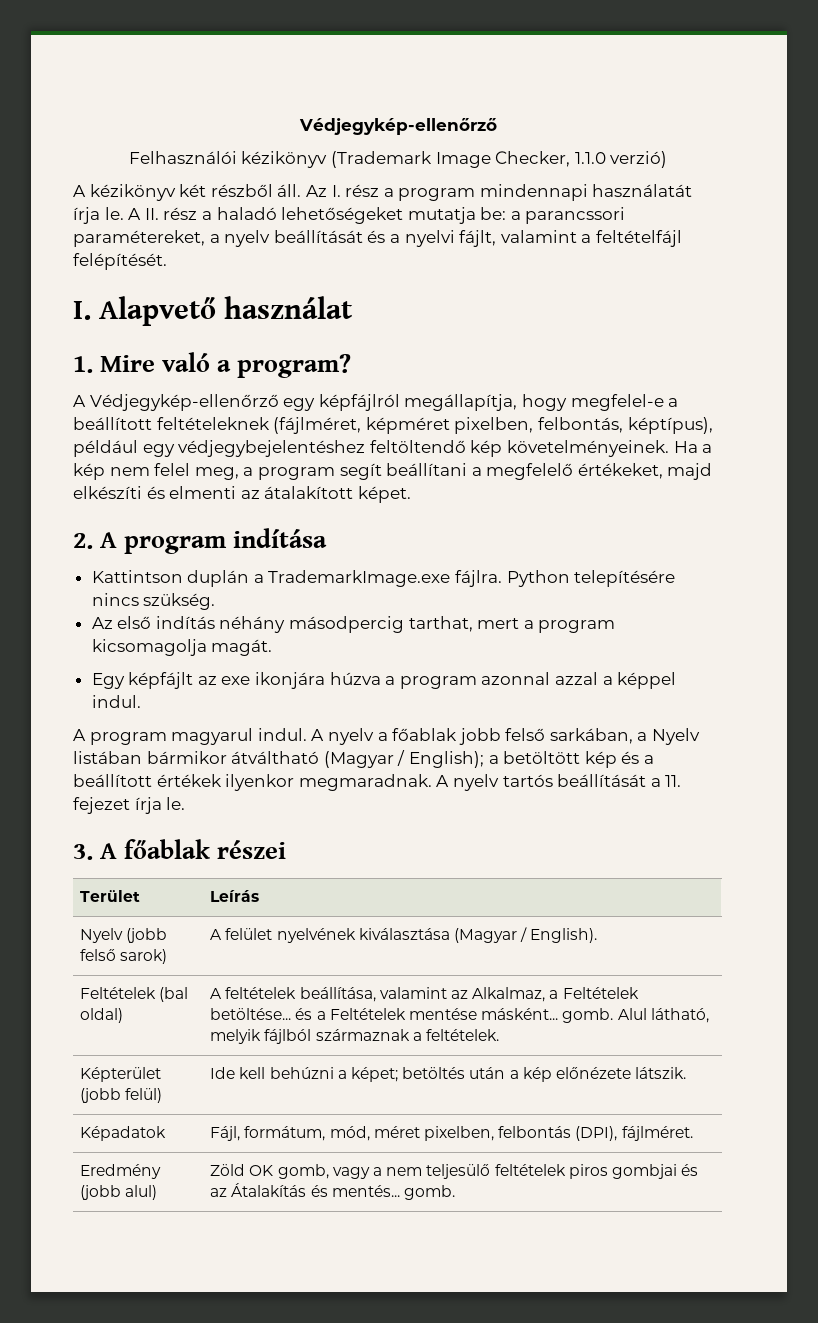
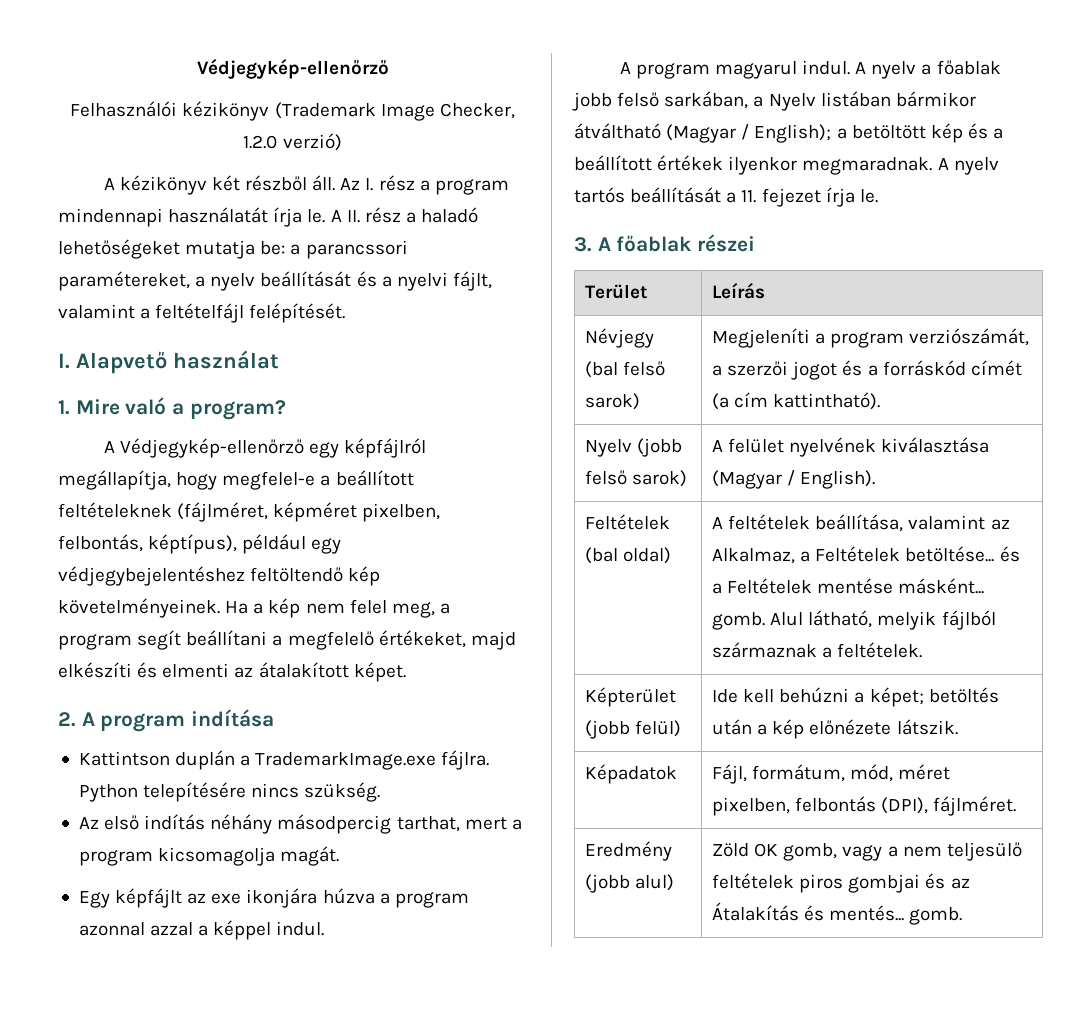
- Felhasználói kézikönyv (Trademark Image Checker, 1.1.0 verzió)
+ Felhasználói kézikönyv (Trademark Image Checker, 1.2.0 verzió)
+ Névjegy (bal felső sarok) | Megjeleníti a program verziószámát, a szerzői jogot és a forráskód címét (a cím kattintható).

